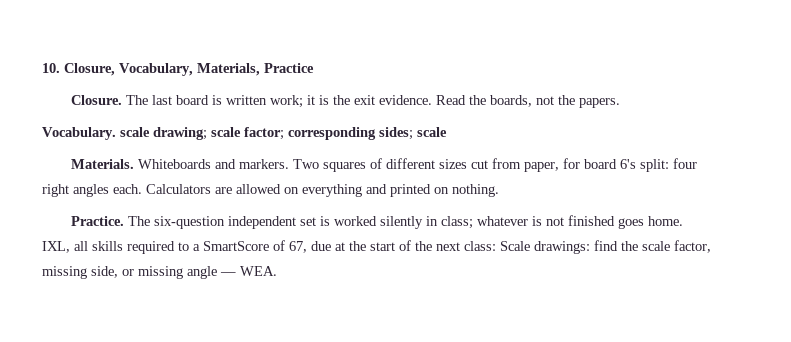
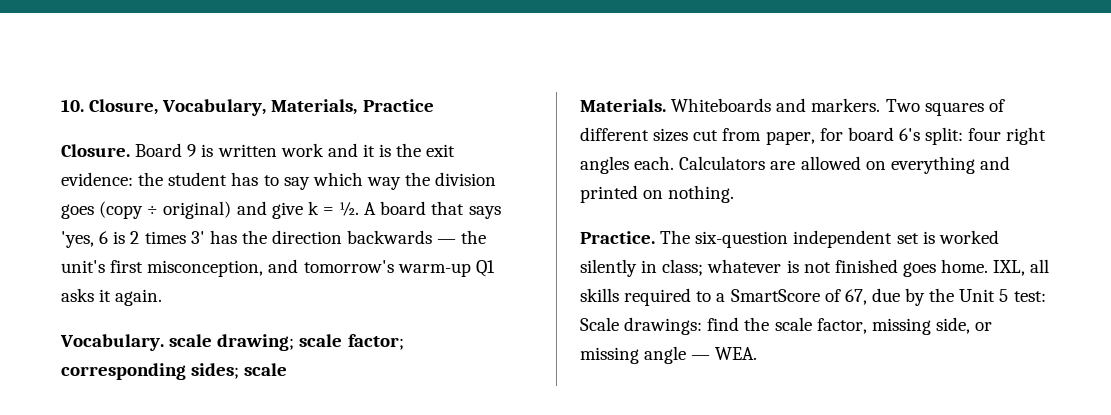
- The last board is written work; it is the exit evidence. Read the boards, not the papers.
+ Board 9 is written work and it is the exit evidence: the student has to say which way the division goes (copy ÷ original) and give k = ½. A board that says 'yes, 6 is 2 times 3' has the direction backwards — the unit's first misconception, and tomorrow's warm-up Q1 asks it again.
- IXL, all skills required to a SmartScore of 67, due at the start of the next class: Scale drawings: find the scale factor, missing side, or missing angle — WEA.
+ IXL, all skills required to a SmartScore of 67, due by the Unit 5 test: Scale drawings: find the scale factor, missing side, or missing angle — WEA.

